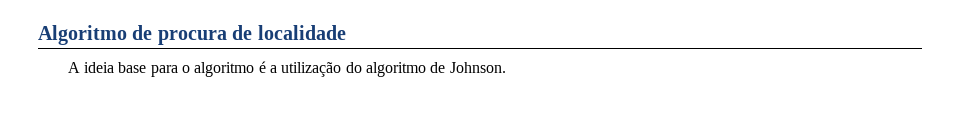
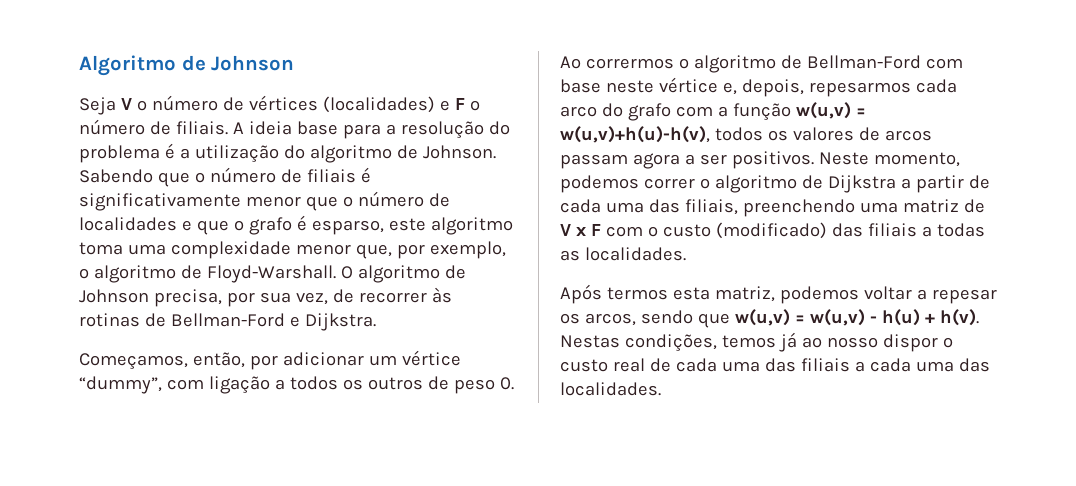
- Algoritmo de procura de localidade
- A ideia base para o algoritmo é a utilização do algoritmo de Johnson.
+ Algoritmo de Johnson
+ Seja V o número de vértices (localidades) e F o número de filiais. A ideia base para a resolução do problema é a utilização do algoritmo de Johnson.
+ Sabendo que o número de filiais é significativamente menor que o número de localidades e que o grafo é esparso, este algoritmo toma uma complexidade menor que, por exemplo, o algoritmo de Floyd-Warshall. O algoritmo de Johnson precisa, por sua vez, de recorrer às rotinas de Bellman-Ford e Dijkstra.
+ Começamos, então, por adicionar um vértice “dummy”, com ligação a todos os outros de peso 0. Ao corrermos o algoritmo de Bellman-Ford com base neste vértice e, depois, repesarmos cada arco do grafo com a função w(u,v) = w(u,v)+h(u)-h(v), todos os valores de arcos passam agora a ser positivos. Neste momento, podemos correr o algoritmo de Dijkstra a partir de cada uma das filiais, preenchendo uma matriz de V x F com o custo (modificado) das filiais a todas as localidades.
+ Após termos esta matriz, podemos voltar a repesar os arcos, sendo que w(u,v) = w(u,v) - h(u) + h(v). Nestas condições, temos já ao nosso dispor o custo real de cada uma das filiais a cada uma das localidades.

